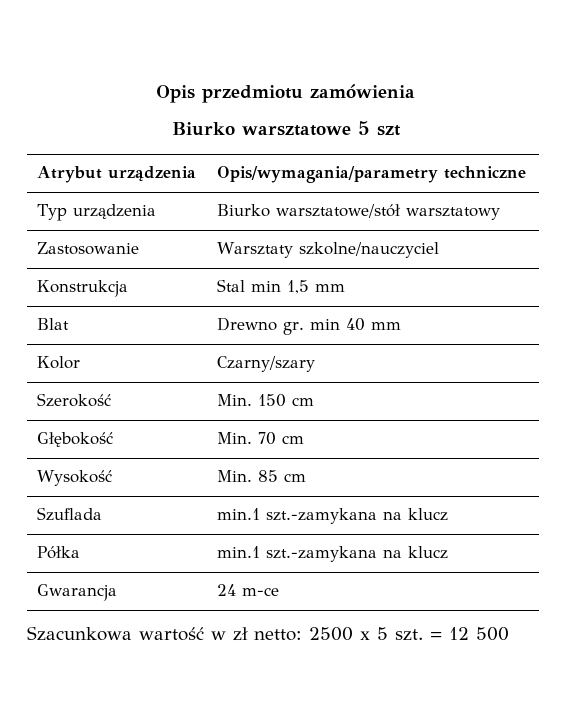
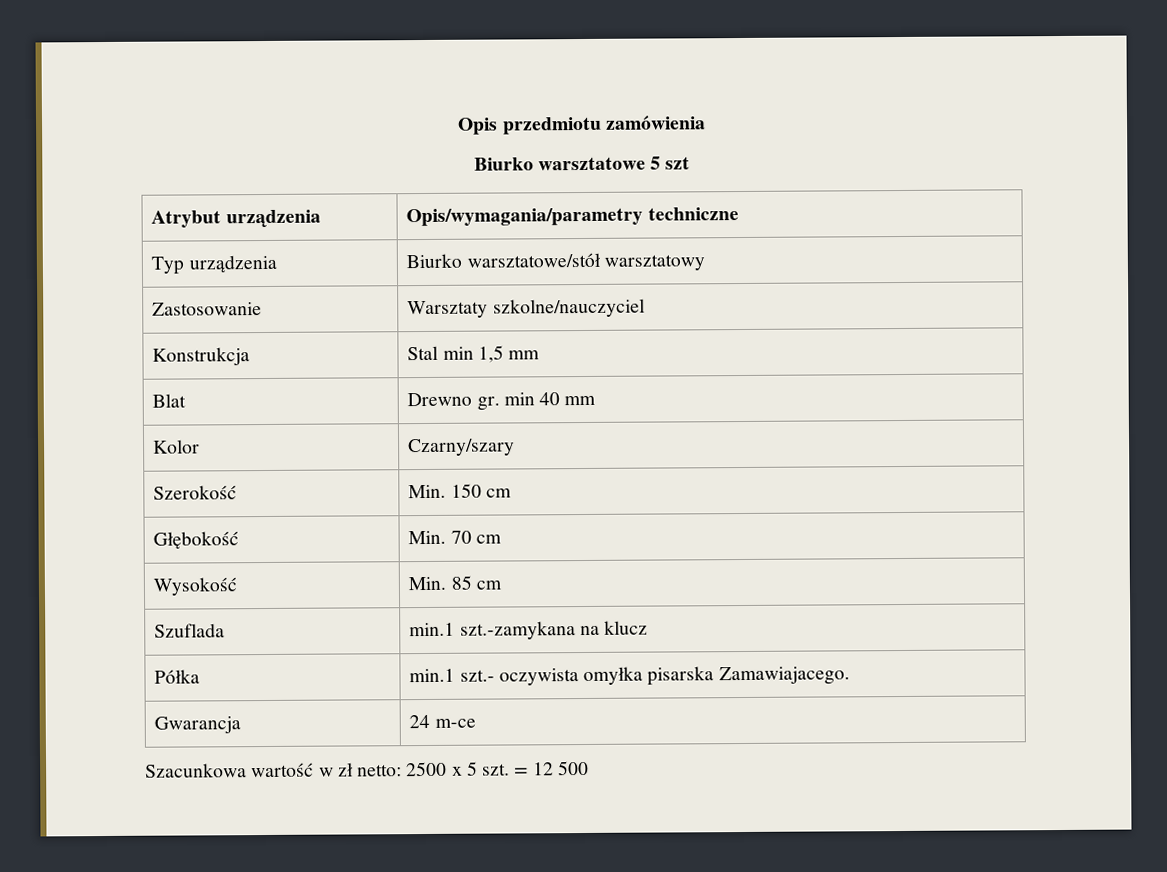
- Półka | min.1 szt.-zamykana na klucz
+ Półka | min.1 szt.- oczywista omyłka pisarska Zamawiajacego.

